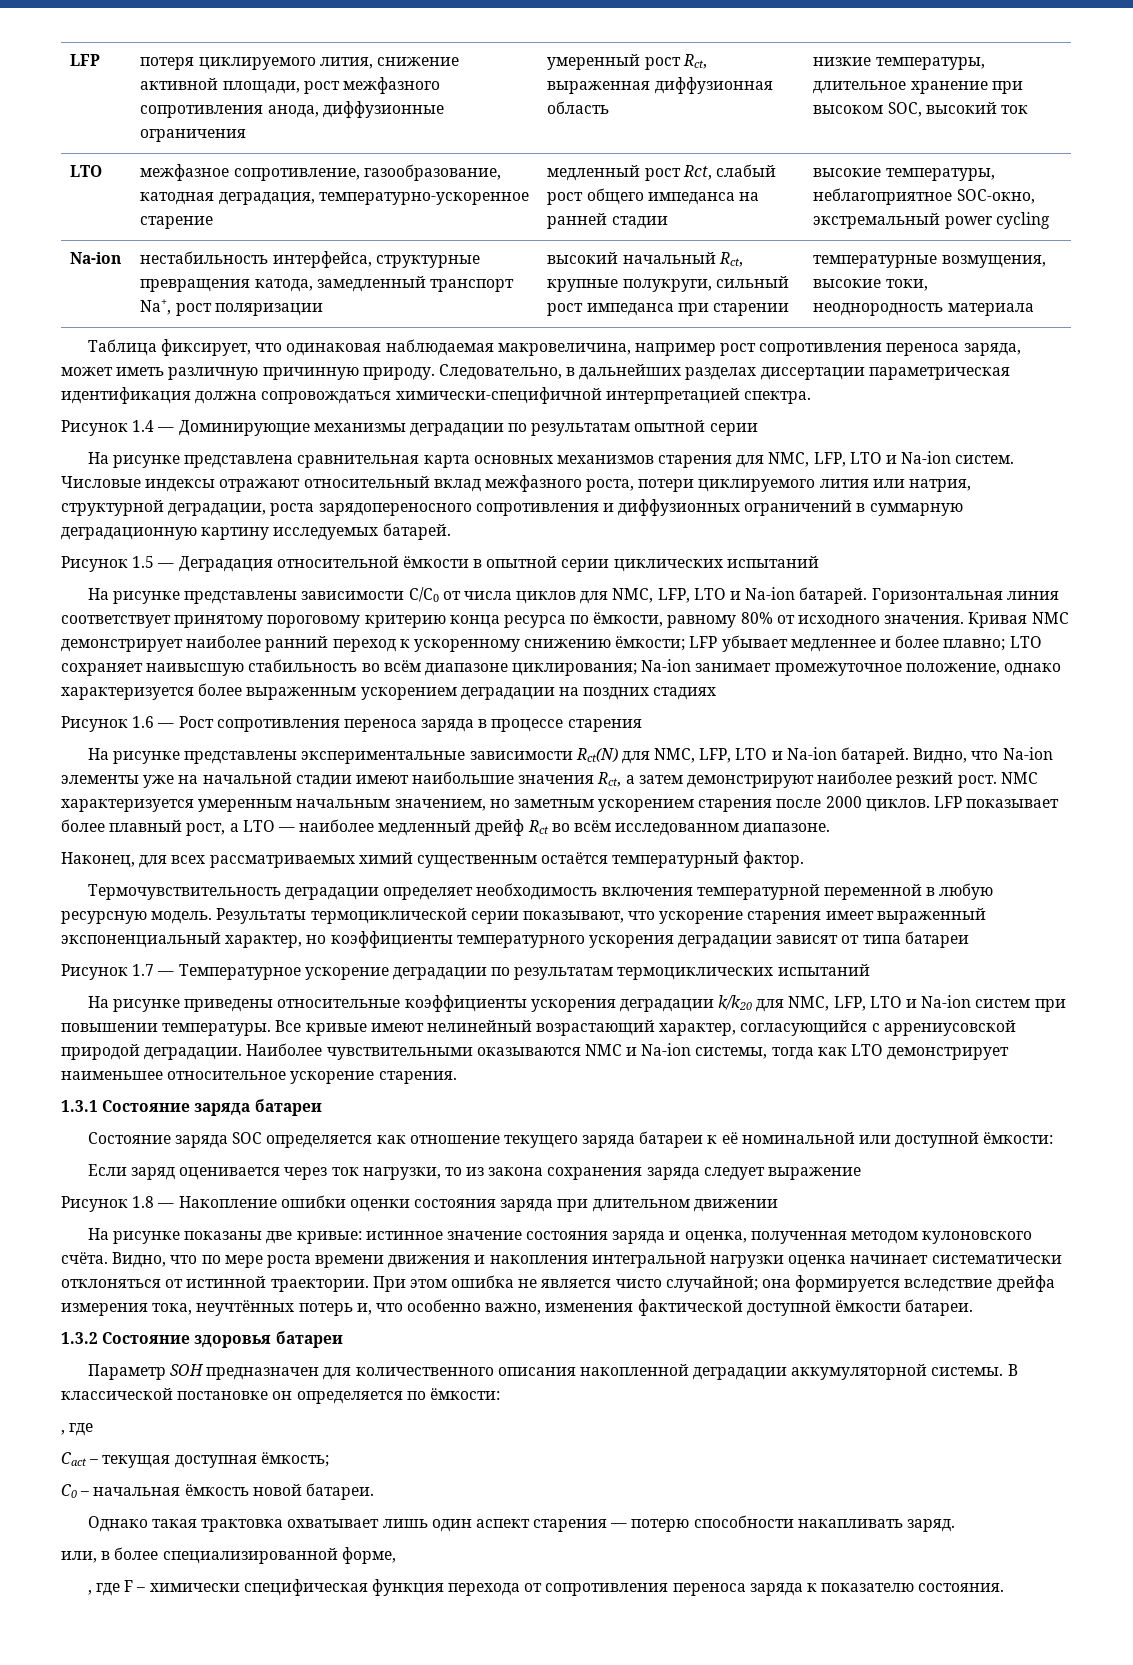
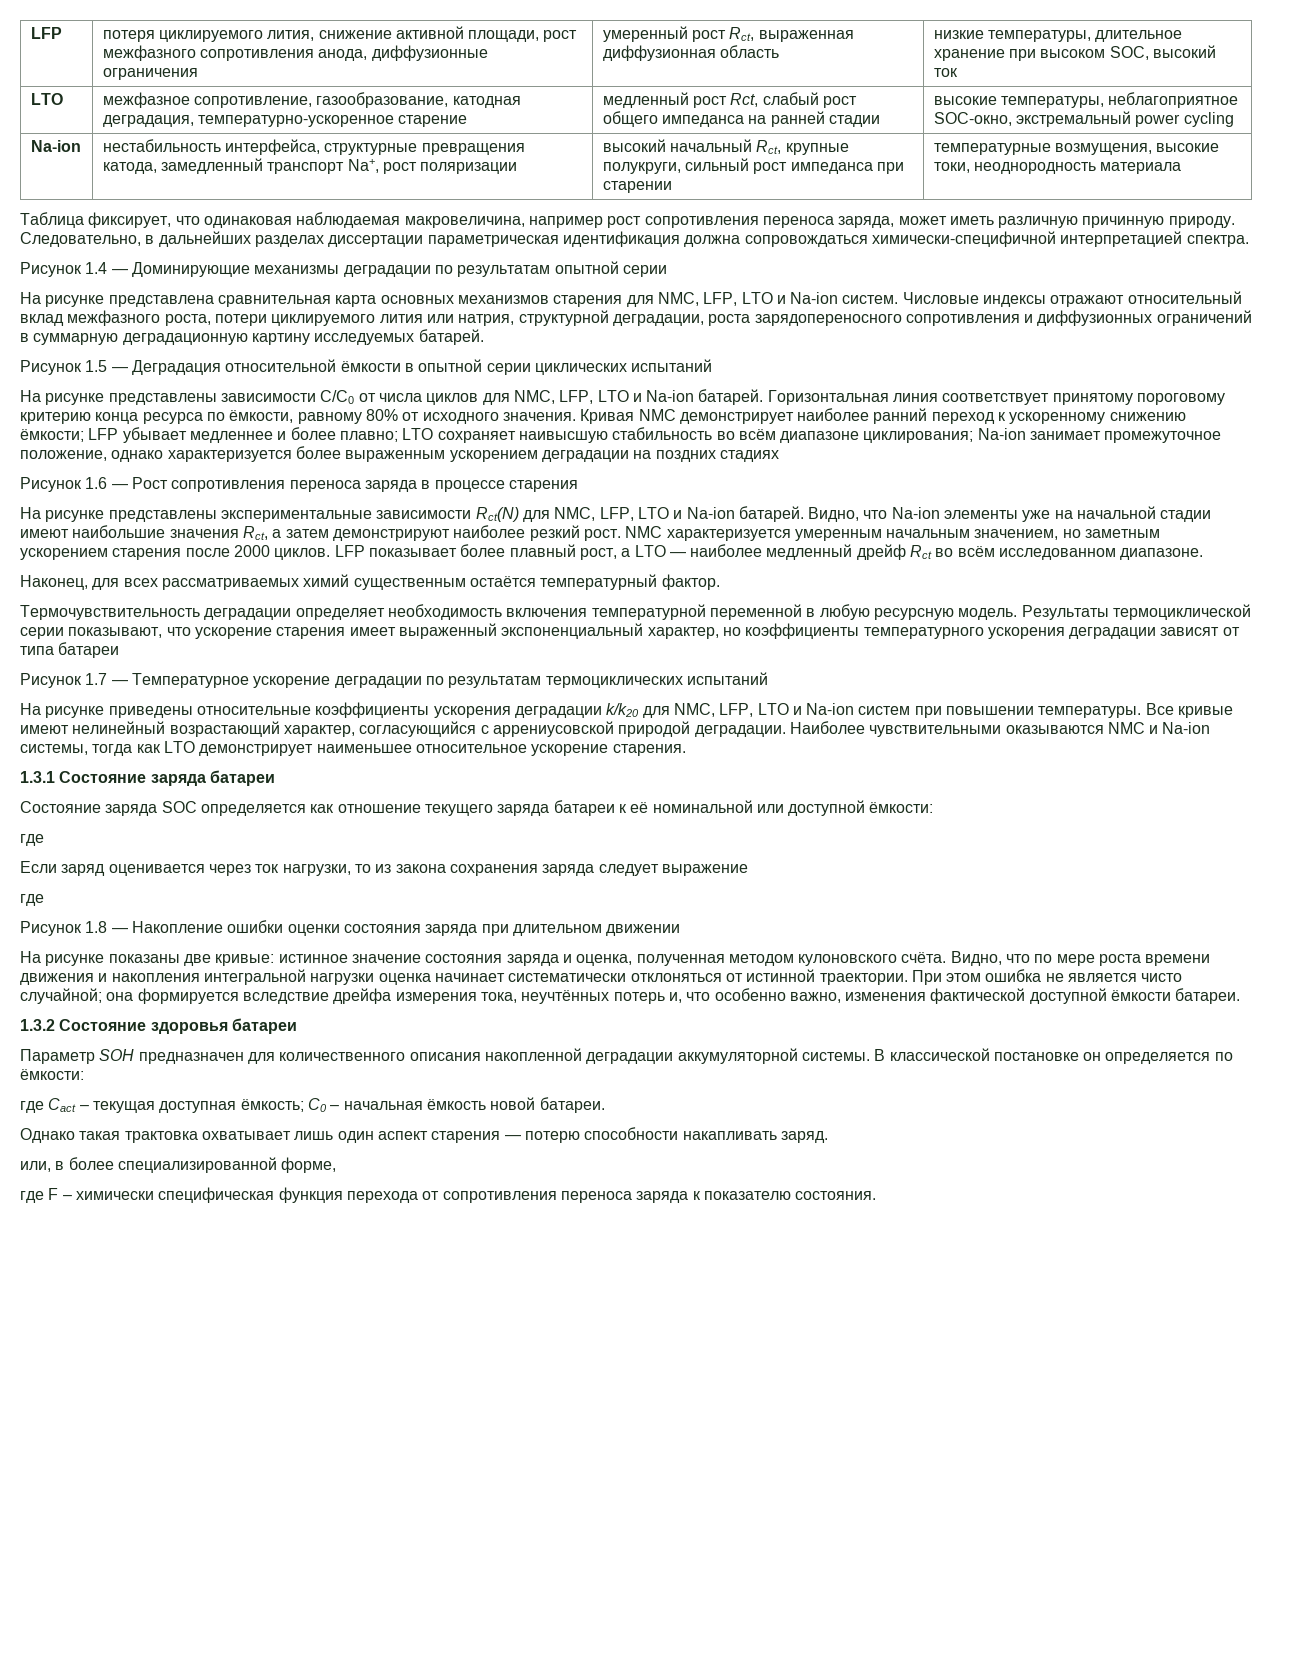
  Состояние заряда SOC определяется как отношение текущего заряда батареи к её номинальной или доступной ёмкости:
+ где
  Если заряд оценивается через ток нагрузки, то из закона сохранения заряда следует выражение
+ где
  В классической постановке он определяется по ёмкости:
- , где
- Cact – текущая доступная ёмкость;
- C0 – начальная ёмкость новой батареи.
+ где Cact – текущая доступная ёмкость; C0 – начальная ёмкость новой батареи.
- , где F – химически специфическая функция перехода от сопротивления переноса заряда к показателю состояния.
+ где F – химически специфическая функция перехода от сопротивления переноса заряда к показателю состояния.

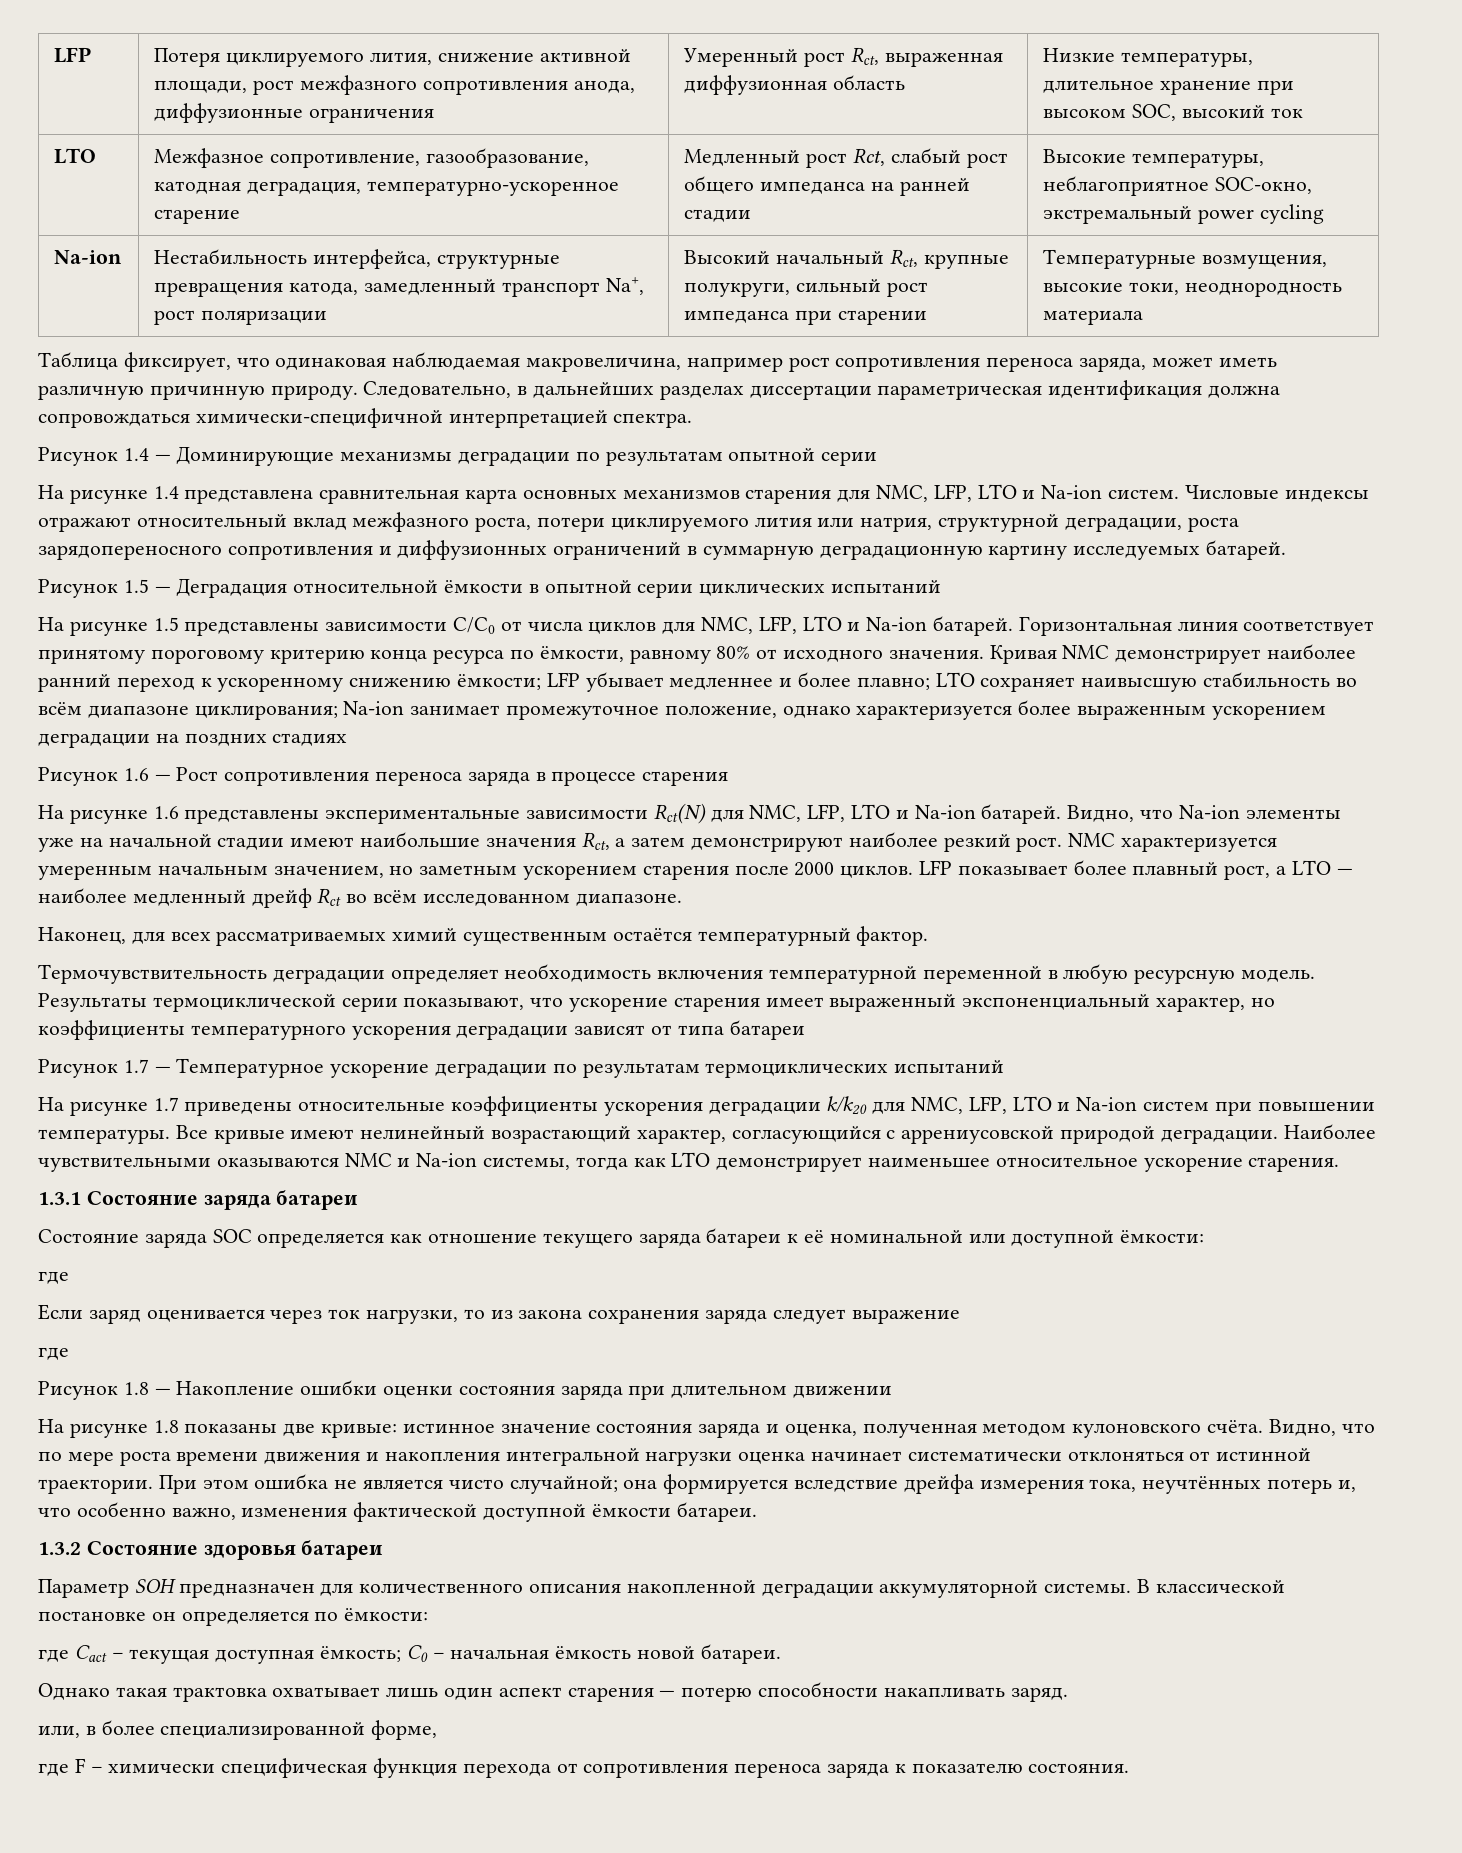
- LFP | потеря циклируемого лития, снижение активной площади, рост межфазного сопротивления анода, диффузионные ограничения | умеренный рост Rct, выраженная диффузионная область | низкие температуры, длительное хранение при высоком SOC, высокий ток
+ LFP | Потеря циклируемого лития, снижение активной площади, рост межфазного сопротивления анода, диффузионные ограничения | Умеренный рост Rct, выраженная диффузионная область | Низкие температуры, длительное хранение при высоком SOC, высокий ток
- LTO | межфазное сопротивление, газообразование, катодная деградация, температурно-ускоренное старение | медленный рост Rct, слабый рост общего импеданса на ранней стадии | высокие температуры, неблагоприятное SOC-окно, экстремальный power cycling
+ LTO | Межфазное сопротивление, газообразование, катодная деградация, температурно-ускоренное старение | Медленный рост Rct, слабый рост общего импеданса на ранней стадии | Высокие температуры, неблагоприятное SOC-окно, экстремальный power cycling
- Na-ion | нестабильность интерфейса, структурные превращения катода, замедленный транспорт Na+, рост поляризации | высокий начальный Rct, крупные полукруги, сильный рост импеданса при старении | температурные возмущения, высокие токи, неоднородность материала
+ Na-ion | Нестабильность интерфейса, структурные превращения катода, замедленный транспорт Na+, рост поляризации | Высокий начальный Rct, крупные полукруги, сильный рост импеданса при старении | Температурные возмущения, высокие токи, неоднородность материала
- На рисунке представлена сравнительная карта основных механизмов старения для NMC, LFP, LTO и Na-ion систем.
+ На рисунке 1.4 представлена сравнительная карта основных механизмов старения для NMC, LFP, LTO и Na-ion систем.
- На рисунке представлены зависимости C/C0 от числа циклов для NMC, LFP, LTO и Na-ion батарей.
+ На рисунке 1.5 представлены зависимости C/C0 от числа циклов для NMC, LFP, LTO и Na-ion батарей.
- На рисунке представлены экспериментальные зависимости Rct(N) для NMC, LFP, LTO и Na-ion батарей.
+ На рисунке 1.6 представлены экспериментальные зависимости Rct(N) для NMC, LFP, LTO и Na-ion батарей.
- На рисунке приведены относительные коэффициенты ускорения деградации k/k20 для NMC, LFP, LTO и Na-ion систем при повышении температуры.
+ На рисунке 1.7 приведены относительные коэффициенты ускорения деградации k/k20 для NMC, LFP, LTO и Na-ion систем при повышении температуры.
- На рисунке показаны две кривые: истинное значение состояния заряда и оценка, полученная методом кулоновского счёта.
+ На рисунке 1.8 показаны две кривые: истинное значение состояния заряда и оценка, полученная методом кулоновского счёта.

